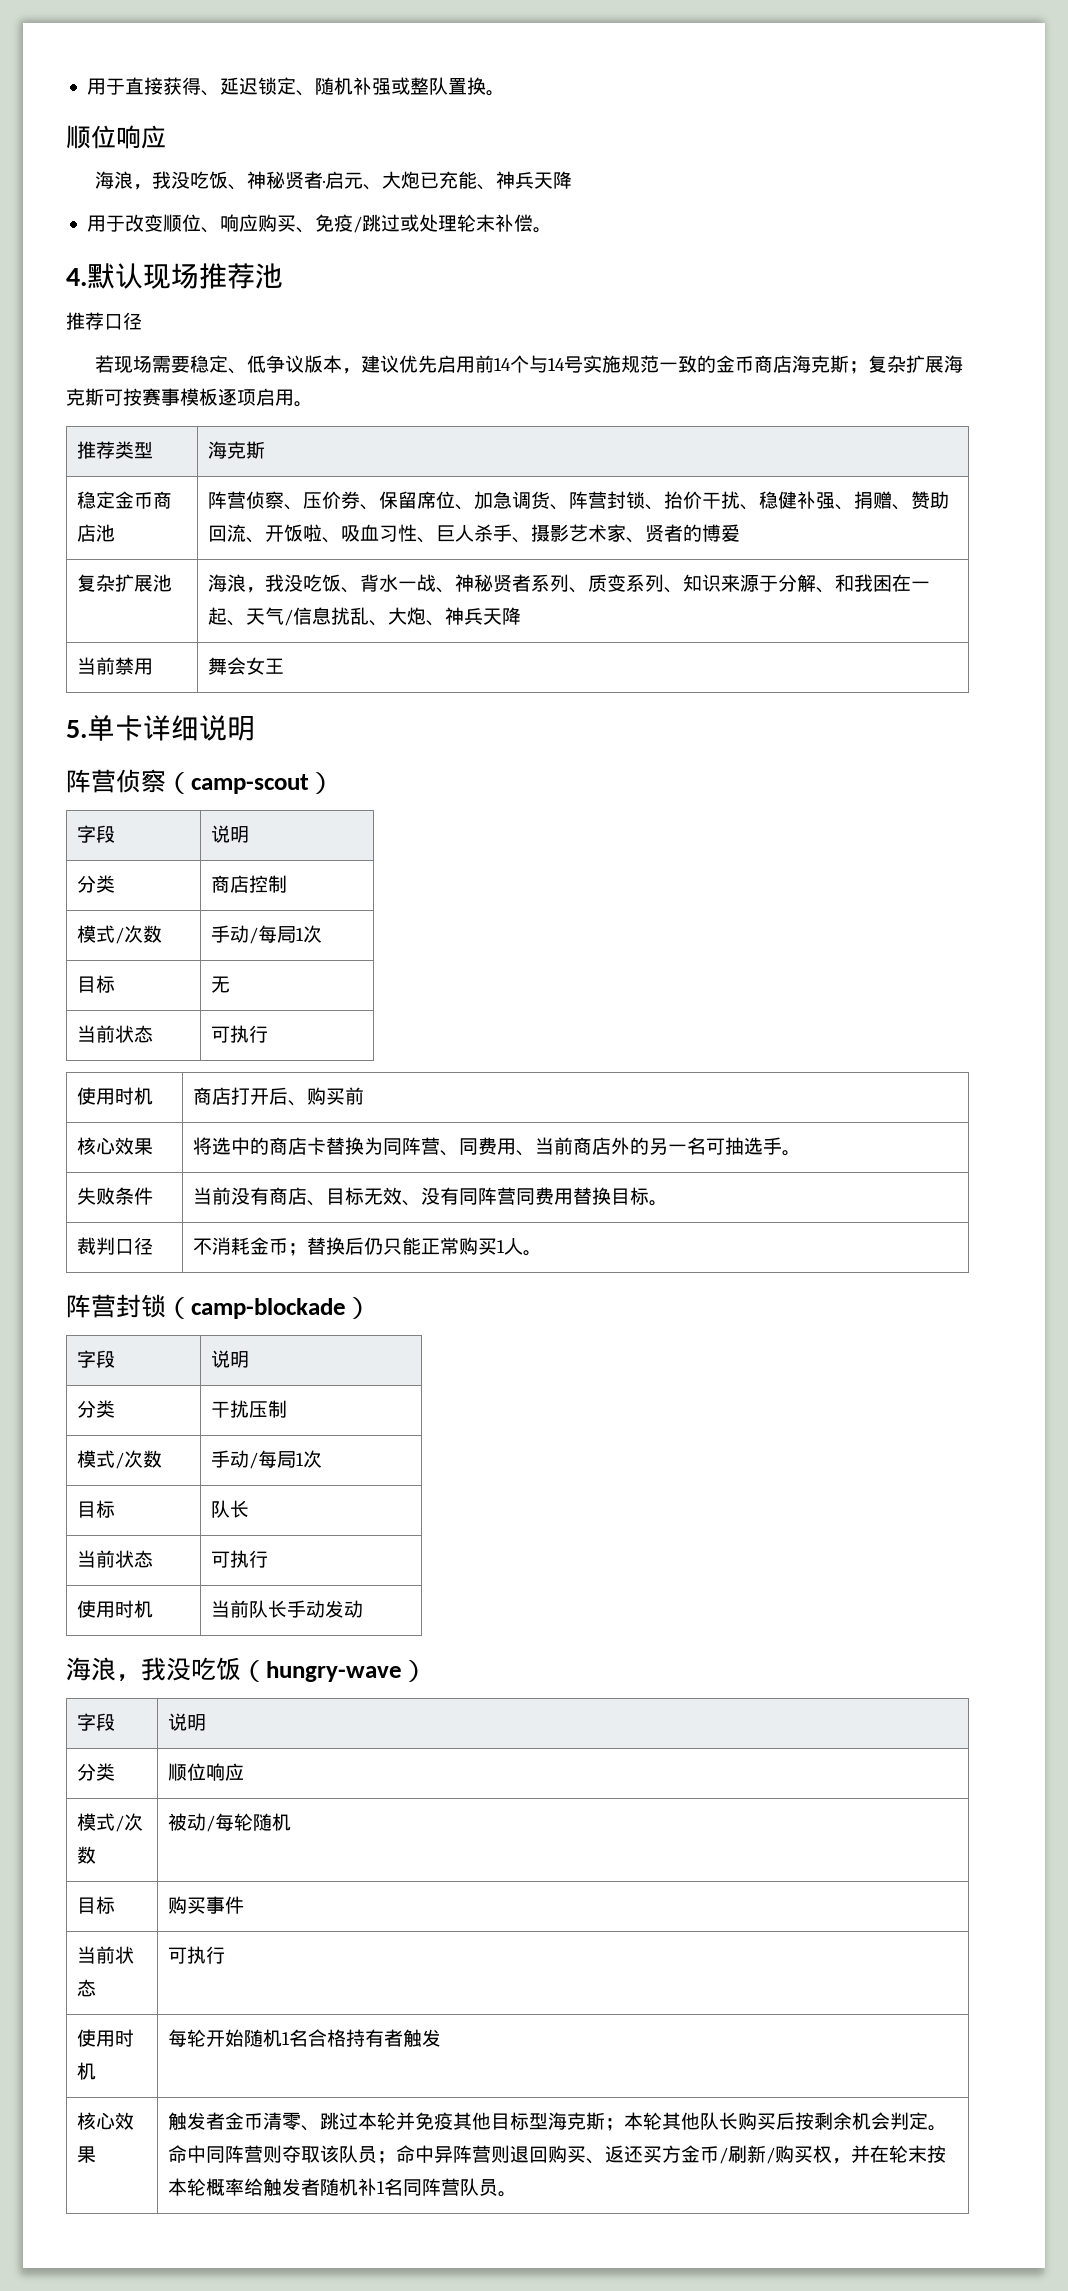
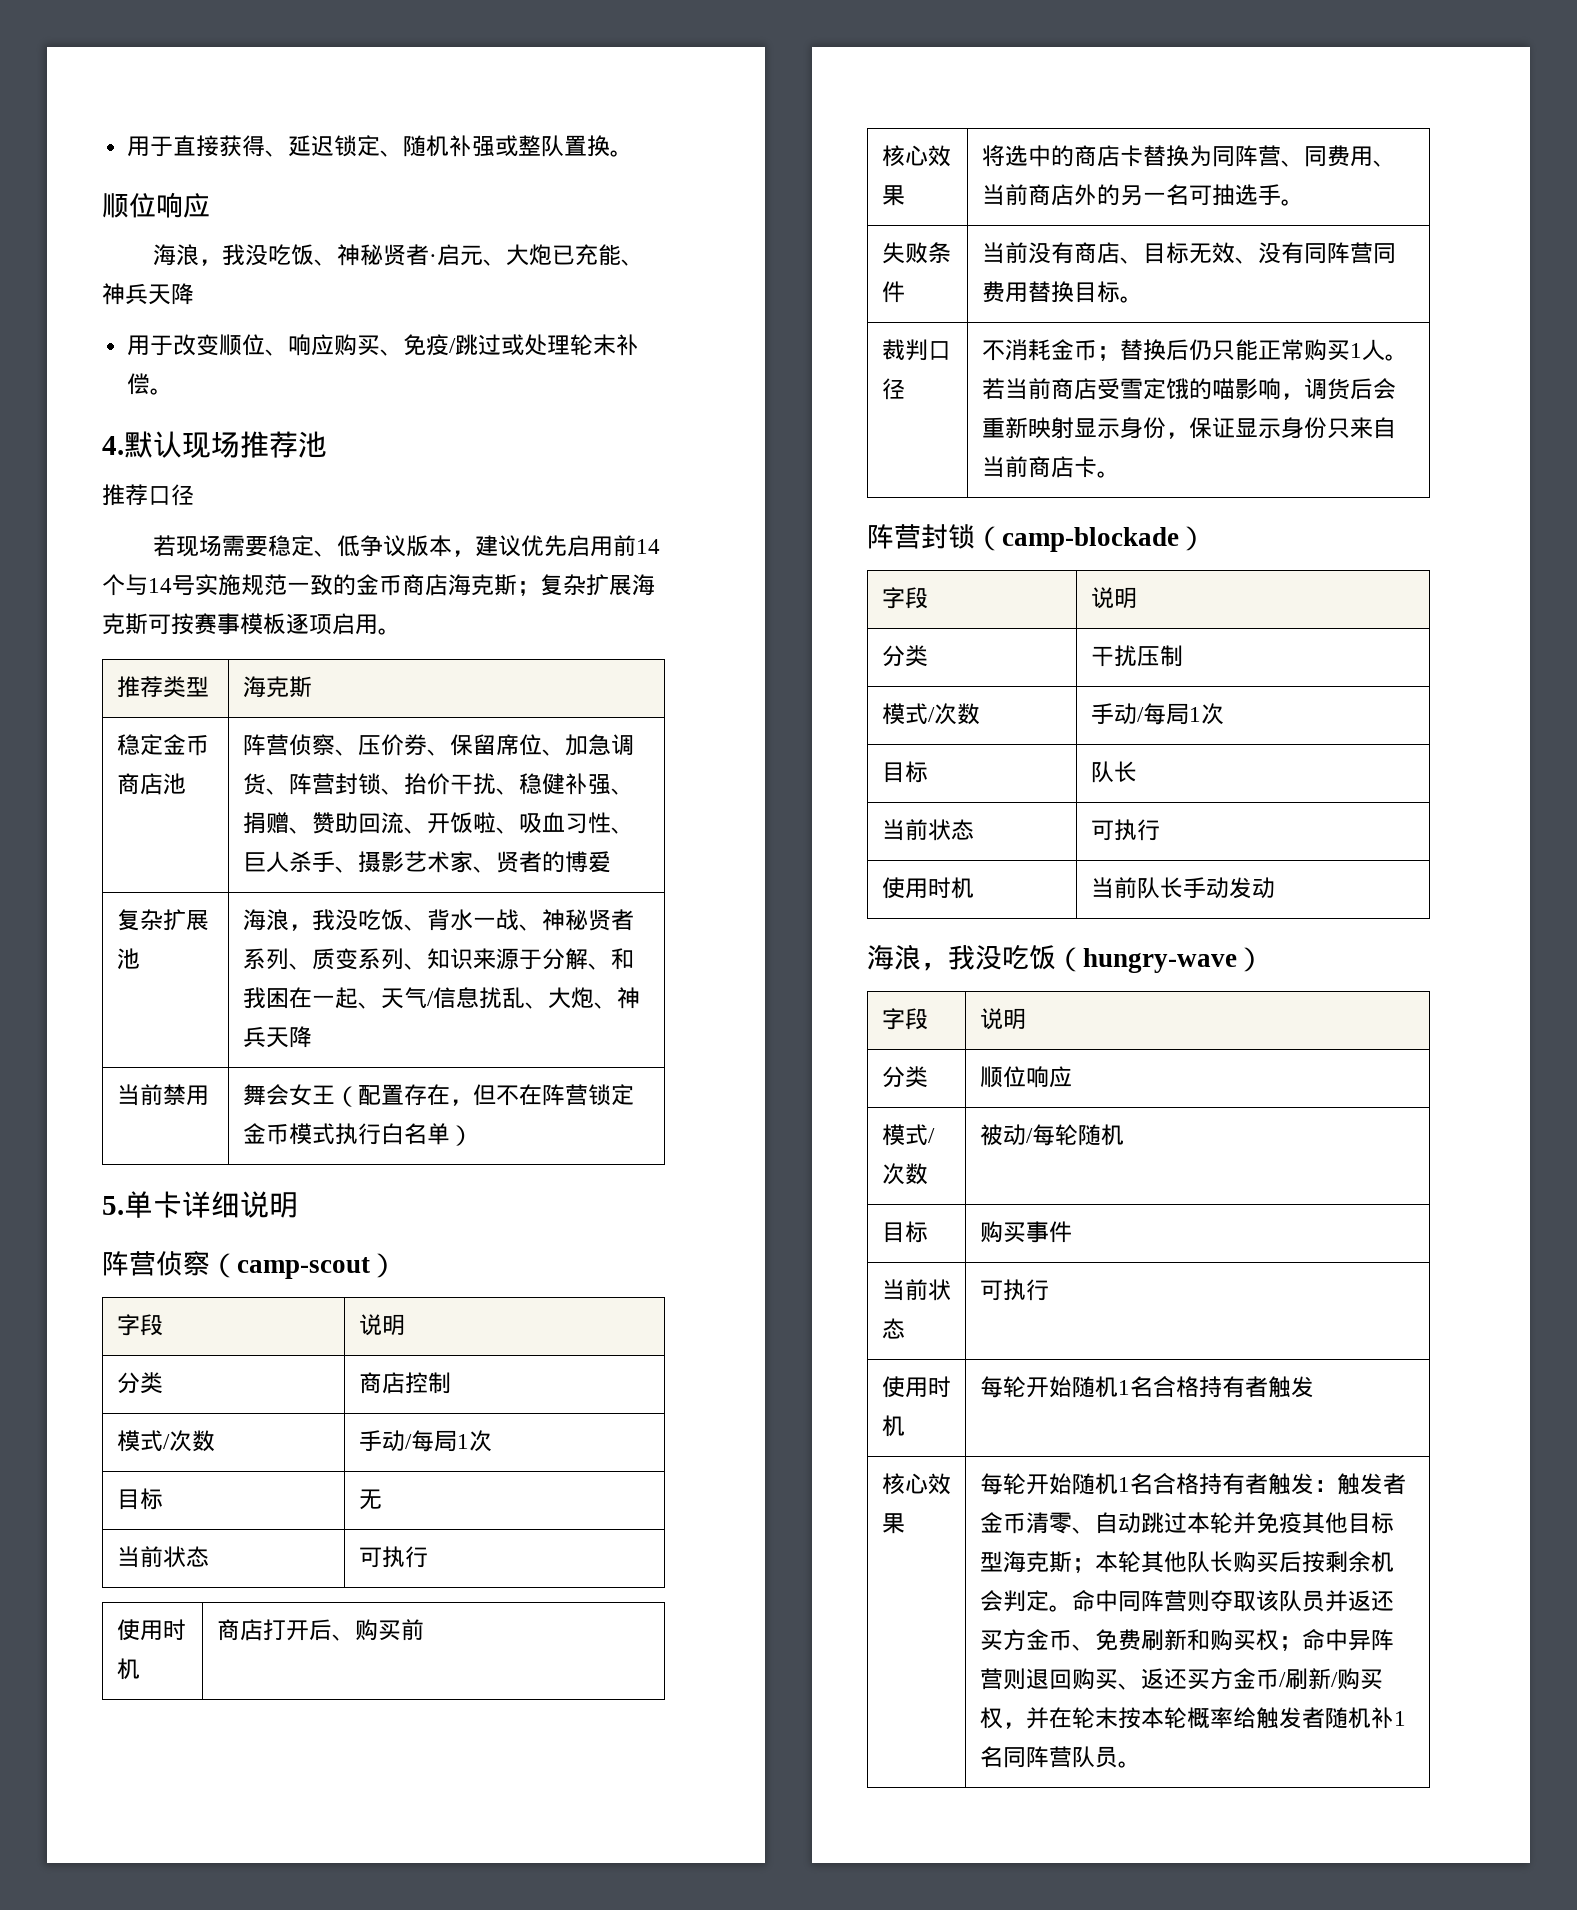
- 当前禁用 | 舞会女王
+ 当前禁用 | 舞会女王（配置存在，但不在阵营锁定金币模式执行白名单）
- 裁判口径 | 不消耗金币；替换后仍只能正常购买1人。
+ 裁判口径 | 不消耗金币；替换后仍只能正常购买1人。若当前商店受雪定饿的喵影响，调货后会重新映射显示身份，保证显示身份只来自当前商店卡。
- 触发者金币清零、跳过本轮并免疫其他目标型海克斯；本轮其他队长购买后按剩余机会判定。
+ 每轮开始随机1名合格持有者触发：触发者金币清零、自动跳过本轮并免疫其他目标型海克斯；本轮其他队长购买后按剩余机会判定。
- 命中同阵营则夺取该队员；命中异阵营则退回购买、返还买方金币/刷新/购买权，并在轮末按本轮概率给触发者随机补1名同阵营队员。
+ 命中同阵营则夺取该队员并返还买方金币、免费刷新和购买权；命中异阵营则退回购买、返还买方金币/刷新/购买权，并在轮末按本轮概率给触发者随机补1名同阵营队员。

